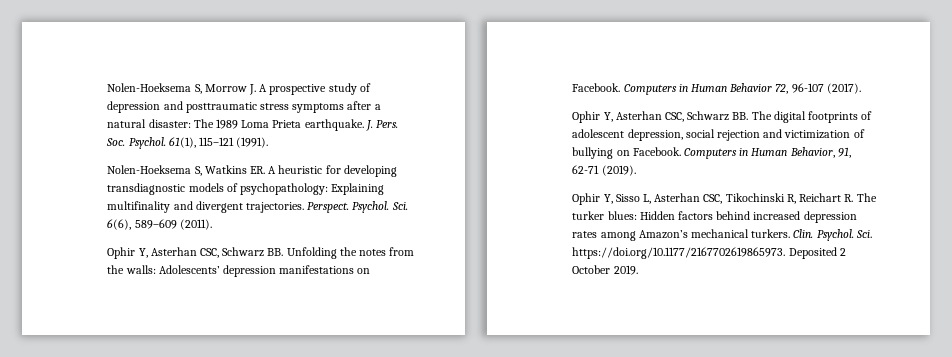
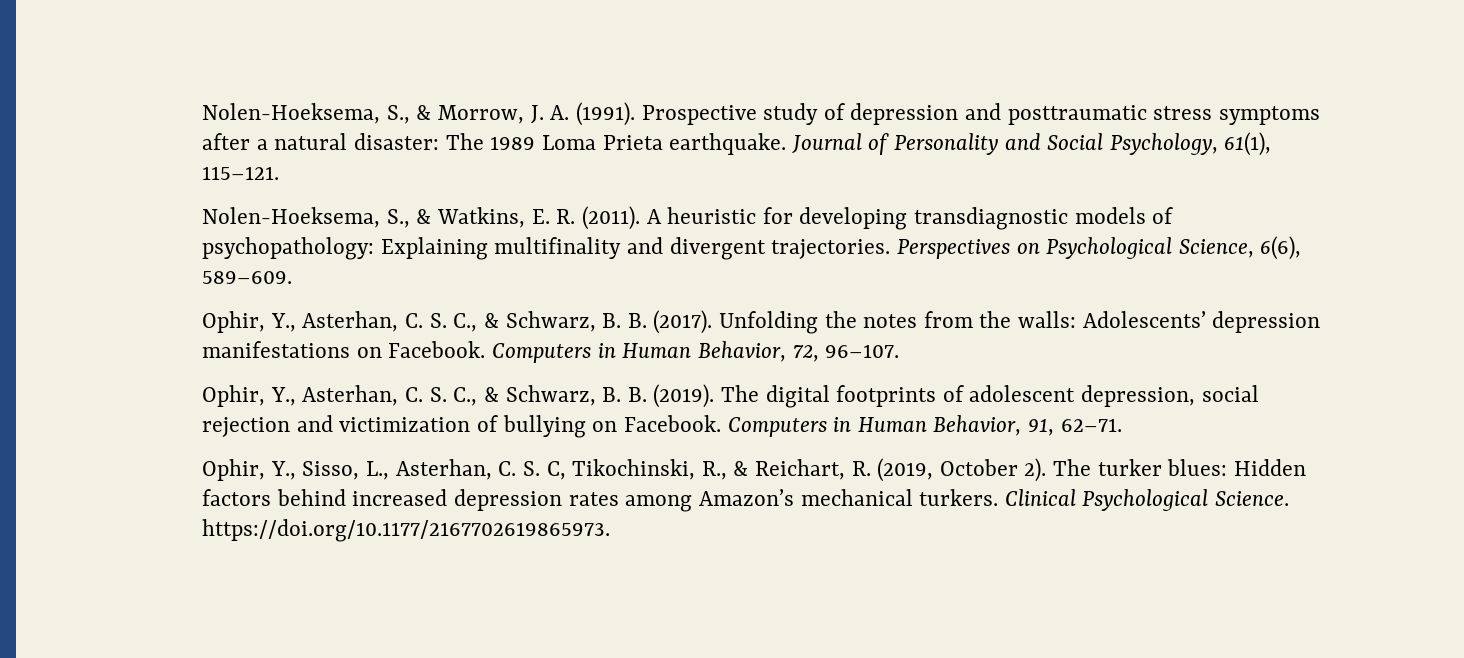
- Nolen-Hoeksema S, Morrow J. A prospective study of depression and posttraumatic stress symptoms after a natural disaster: The 1989 Loma Prieta earthquake.
+ Nolen-Hoeksema, S., & Morrow, J. A. (1991). Prospective study of depression and posttraumatic stress symptoms after a natural disaster: The 1989 Loma Prieta earthquake.
- J. Pers. Soc. Psychol. 61(1), 115–121 (1991).
- Nolen-Hoeksema S, Watkins ER. A heuristic for developing transdiagnostic models of psychopathology: Explaining multifinality and divergent trajectories.
+ Journal of Personality and Social Psychology, 61(1), 115–121.
+ Nolen-Hoeksema, S., & Watkins, E. R. (2011). A heuristic for developing transdiagnostic models of psychopathology: Explaining multifinality and divergent trajectories.
- Perspect. Psychol. Sci. 6(6), 589–609 (2011).
- Ophir Y, Asterhan CSC, Schwarz BB. Unfolding the notes from the walls: Adolescents’ depression manifestations on Facebook.
+ Perspectives on Psychological Science, 6(6), 589–609.
+ Ophir, Y., Asterhan, C. S. C., & Schwarz, B. B. (2017). Unfolding the notes from the walls: Adolescents’ depression manifestations on Facebook.
- Computers in Human Behavior 72, 96-107 (2017).
- Ophir Y, Asterhan CSC, Schwarz BB. The digital footprints of adolescent depression, social rejection and victimization of bullying on Facebook.
+ Computers in Human Behavior, 72, 96–107.
+ Ophir, Y., Asterhan, C. S. C., & Schwarz, B. B. (2019). The digital footprints of adolescent depression, social rejection and victimization of bullying on Facebook.
- Computers in Human Behavior, 91, 62-71 (2019).
- Ophir Y, Sisso L, Asterhan CSC, Tikochinski R, Reichart R. The turker blues: Hidden factors behind increased depression rates among Amazon’s mechanical turkers.
+ Computers in Human Behavior, 91, 62–71.
+ Ophir, Y., Sisso, L., Asterhan, C. S. C, Tikochinski, R., & Reichart, R. (2019, October 2). The turker blues: Hidden factors behind increased depression rates among Amazon’s mechanical turkers.
- Clin. Psychol. Sci. https://doi.org/10.1177/2167702619865973. Deposited 2 October 2019.
+ Clinical Psychological Science. https://doi.org/10.1177/2167702619865973.

